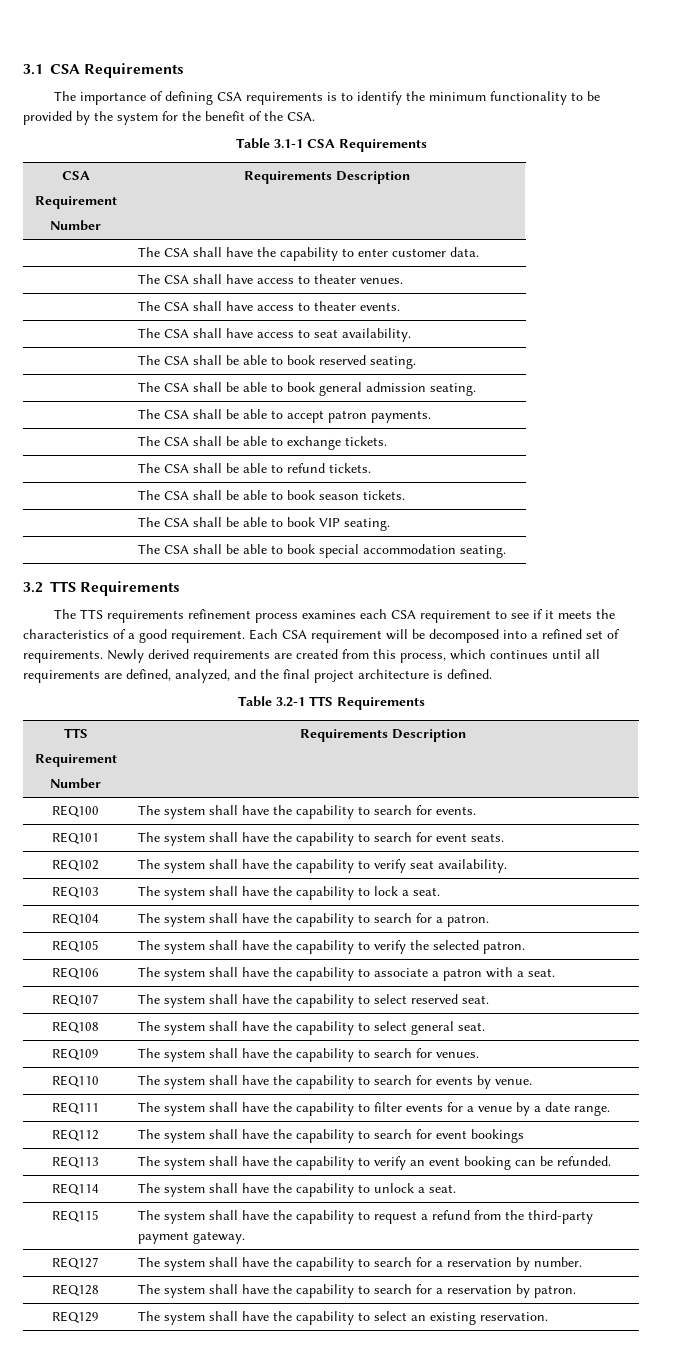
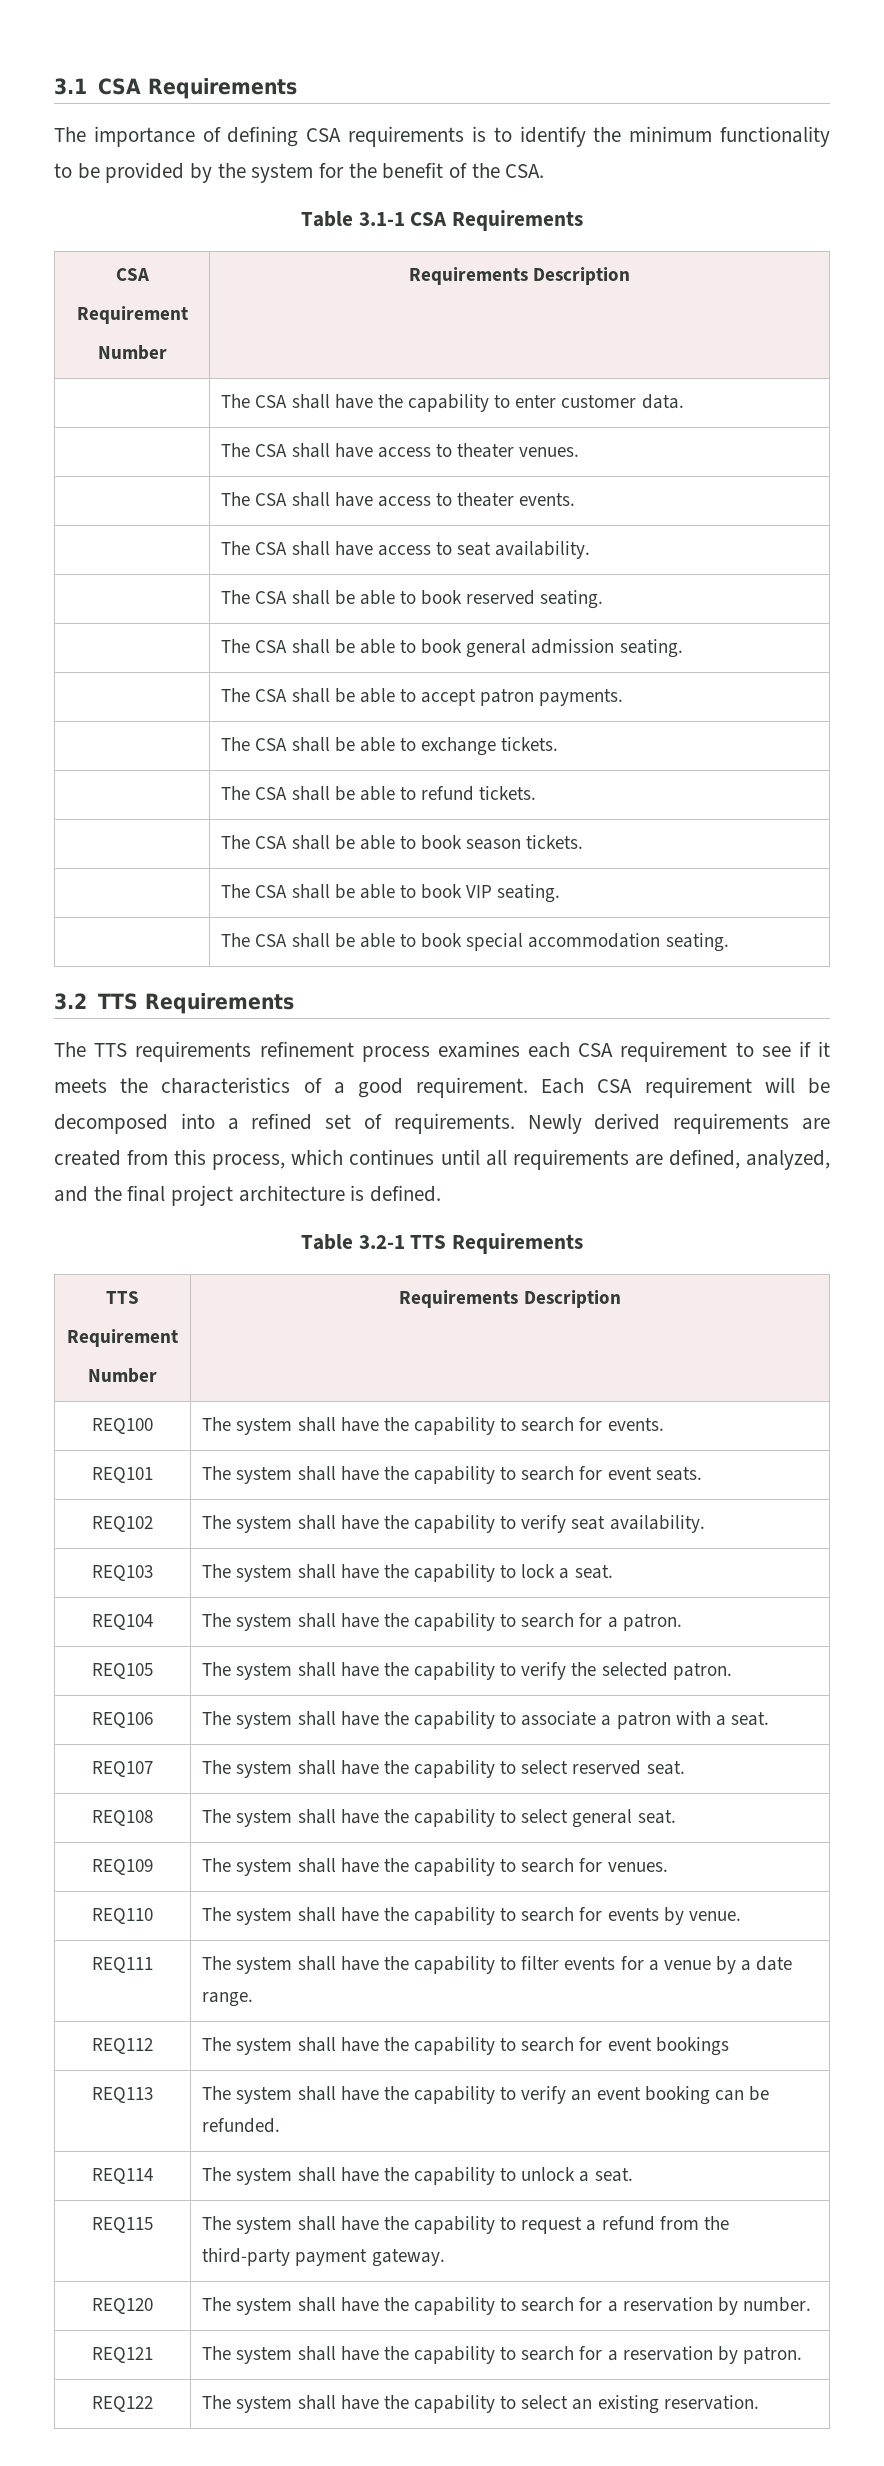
- REQ127 | The system shall have the capability to search for a reservation by number.
+ REQ120 | The system shall have the capability to search for a reservation by number.
- REQ128 | The system shall have the capability to search for a reservation by patron.
+ REQ121 | The system shall have the capability to search for a reservation by patron.
- REQ129 | The system shall have the capability to select an existing reservation.
+ REQ122 | The system shall have the capability to select an existing reservation.

